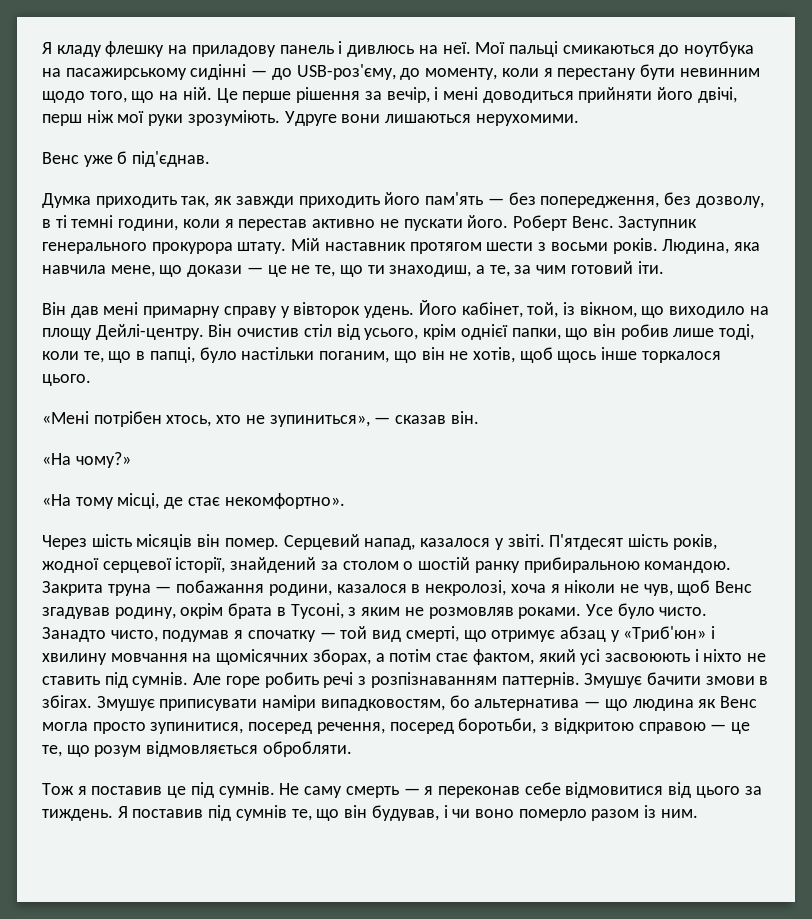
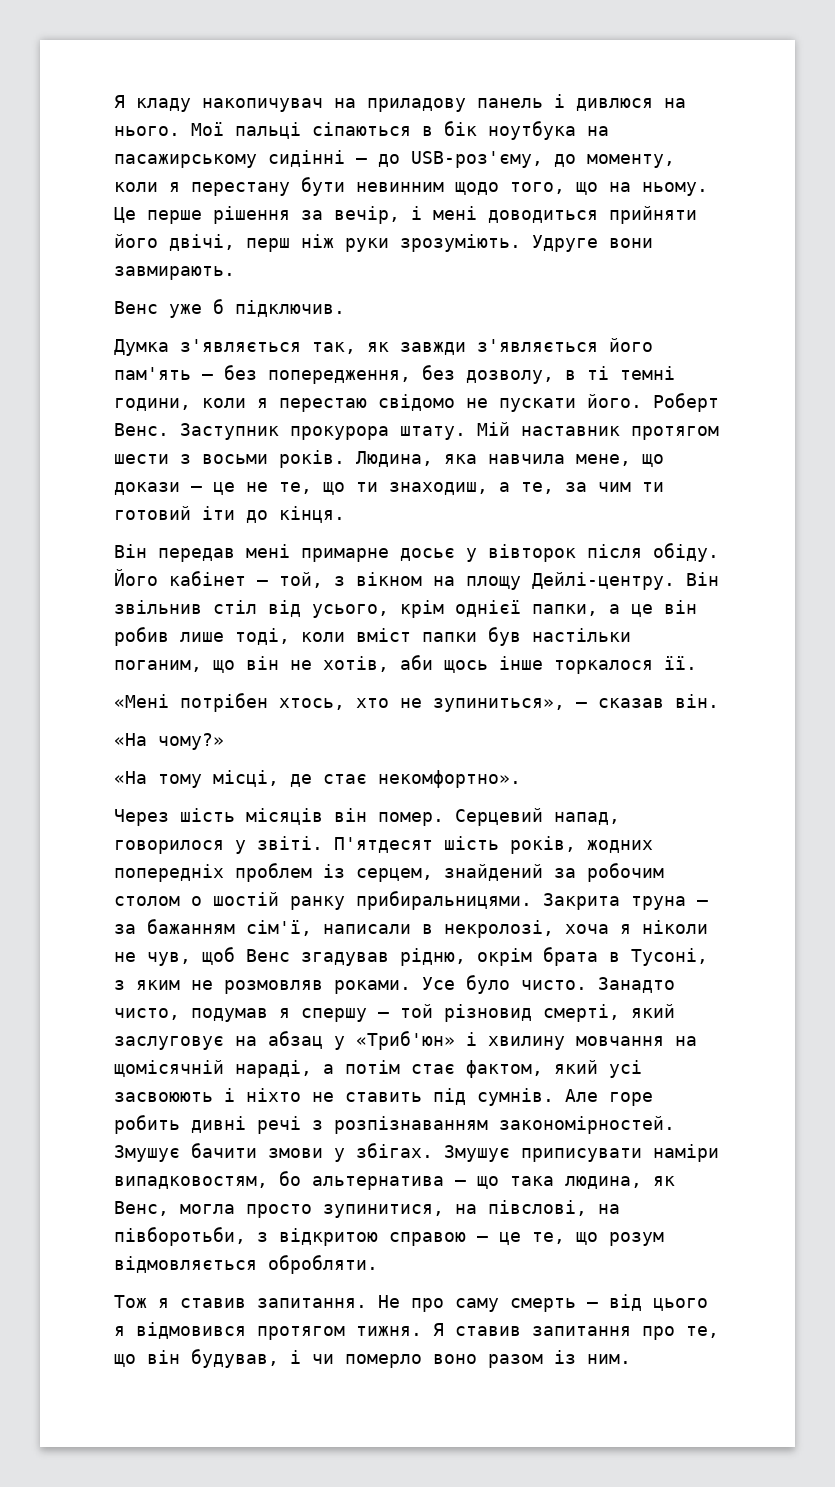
- Я кладу флешку на приладову панель і дивлюсь на неї. Мої пальці смикаються до ноутбука на пасажирському сидінні — до USB-роз'єму, до моменту, коли я перестану бути невинним щодо того, що на ній.
+ Я кладу накопичувач на приладову панель і дивлюся на нього. Мої пальці сіпаються в бік ноутбука на пасажирському сидінні — до USB-роз'єму, до моменту, коли я перестану бути невинним щодо того, що на ньому.
- Це перше рішення за вечір, і мені доводиться прийняти його двічі, перш ніж мої руки зрозуміють.
+ Це перше рішення за вечір, і мені доводиться прийняти його двічі, перш ніж руки зрозуміють.
- Удруге вони лишаються нерухомими.
+ Удруге вони завмирають.
- Венс уже б під'єднав.
+ Венс уже б підключив.
- Думка приходить так, як завжди приходить його пам'ять — без попередження, без дозволу, в ті темні години, коли я перестав активно не пускати його.
+ Думка з'являється так, як завжди з'являється його пам'ять — без попередження, без дозволу, в ті темні години, коли я перестаю свідомо не пускати його.
- Заступник генерального прокурора штату.
+ Заступник прокурора штату.
- Людина, яка навчила мене, що докази — це не те, що ти знаходиш, а те, за чим готовий іти.
- Він дав мені примарну справу у вівторок удень. Його кабінет, той, із вікном, що виходило на площу Дейлі-центру.
+ Людина, яка навчила мене, що докази — це не те, що ти знаходиш, а те, за чим ти готовий іти до кінця.
+ Він передав мені примарне досьє у вівторок після обіду. Його кабінет — той, з вікном на площу Дейлі-центру.
- Він очистив стіл від усього, крім однієї папки, що він робив лише тоді, коли те, що в папці, було настільки поганим, що він не хотів, щоб щось інше торкалося цього.
+ Він звільнив стіл від усього, крім однієї папки, а це він робив лише тоді, коли вміст папки був настільки поганим, що він не хотів, аби щось інше торкалося її.
- Серцевий напад, казалося у звіті.
+ Серцевий напад, говорилося у звіті.
- П'ятдесят шість років, жодної серцевої історії, знайдений за столом о шостій ранку прибиральною командою.
+ П'ятдесят шість років, жодних попередніх проблем із серцем, знайдений за робочим столом о шостій ранку прибиральницями.
- Закрита труна — побажання родини, казалося в некролозі, хоча я ніколи не чув, щоб Венс згадував родину, окрім брата в Тусоні, з яким не розмовляв роками.
+ Закрита труна — за бажанням сім'ї, написали в некролозі, хоча я ніколи не чув, щоб Венс згадував рідню, окрім брата в Тусоні, з яким не розмовляв роками.
- Занадто чисто, подумав я спочатку — той вид смерті, що отримує абзац у «Триб'юн» і хвилину мовчання на щомісячних зборах, а потім стає фактом, який усі засвоюють і ніхто не ставить під сумнів.
+ Занадто чисто, подумав я спершу — той різновид смерті, який заслуговує на абзац у «Триб'юн» і хвилину мовчання на щомісячній нараді, а потім стає фактом, який усі засвоюють і ніхто не ставить під сумнів.
- Але горе робить речі з розпізнаванням паттернів.
+ Але горе робить дивні речі з розпізнаванням закономірностей.
- Змушує бачити змови в збігах.
+ Змушує бачити змови у збігах.
- Змушує приписувати наміри випадковостям, бо альтернатива — що людина як Венс могла просто зупинитися, посеред речення, посеред боротьби, з відкритою справою — це те, що розум відмовляється обробляти.
+ Змушує приписувати наміри випадковостям, бо альтернатива — що така людина, як Венс, могла просто зупинитися, на півслові, на півборотьби, з відкритою справою — це те, що розум відмовляється обробляти.
- Тож я поставив це під сумнів. Не саму смерть — я переконав себе відмовитися від цього за тиждень. Я поставив під сумнів те, що він будував, і чи воно померло разом із ним.
+ Тож я ставив запитання. Не про саму смерть — від цього я відмовився протягом тижня. Я ставив запитання про те, що він будував, і чи померло воно разом із ним.

